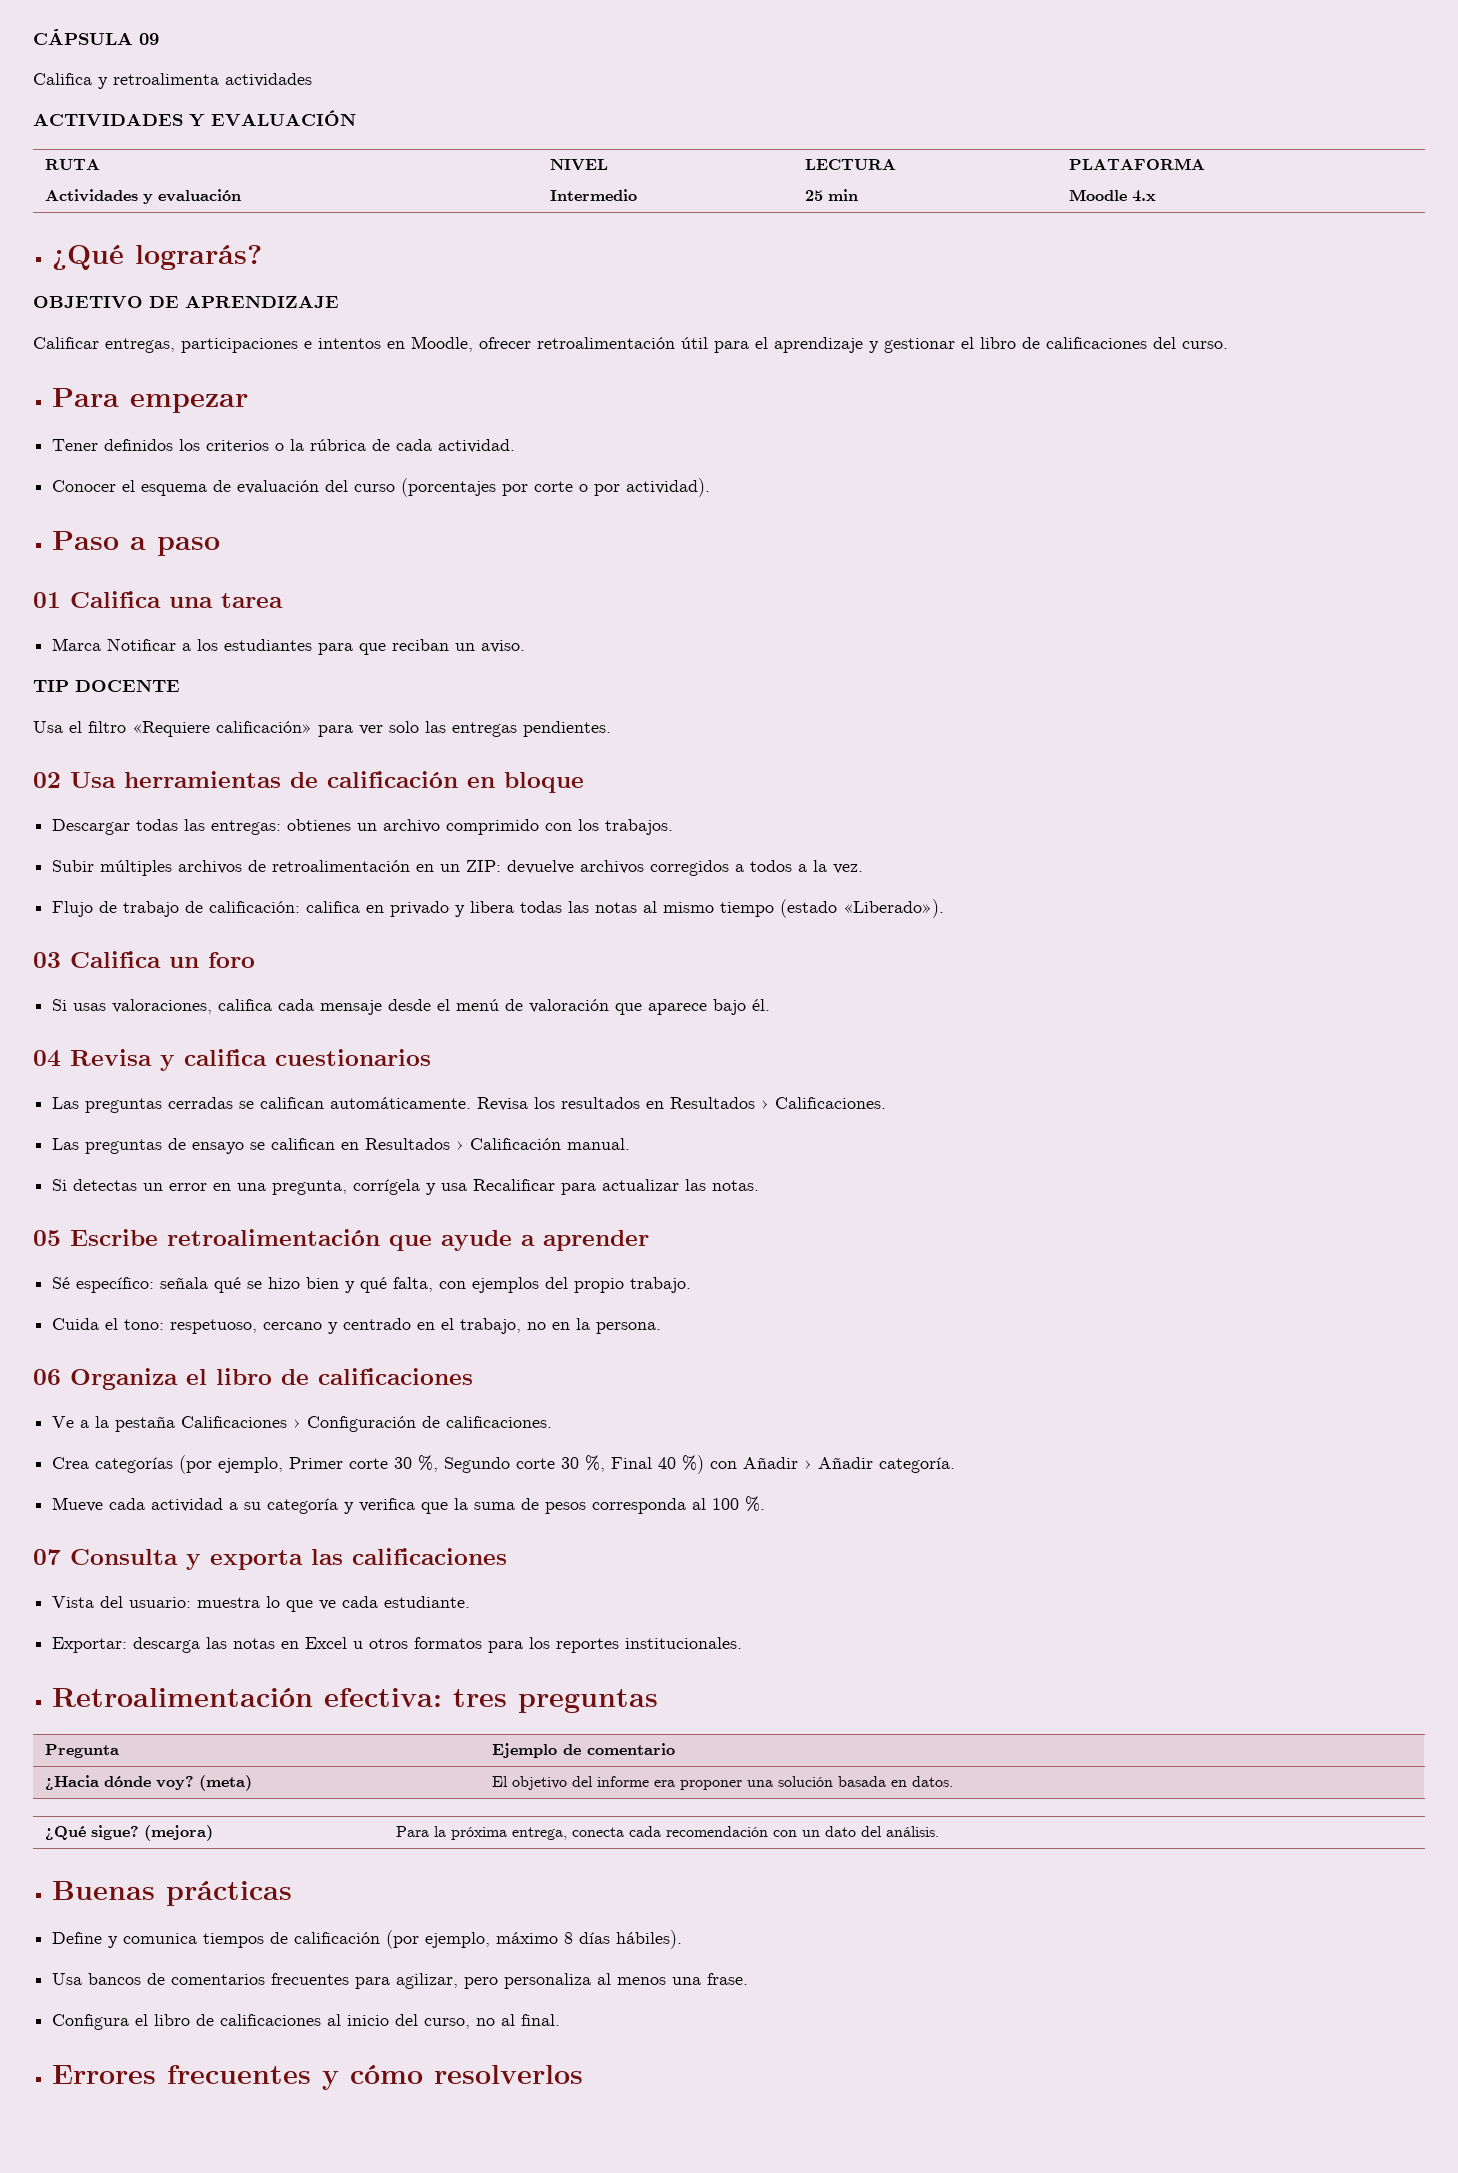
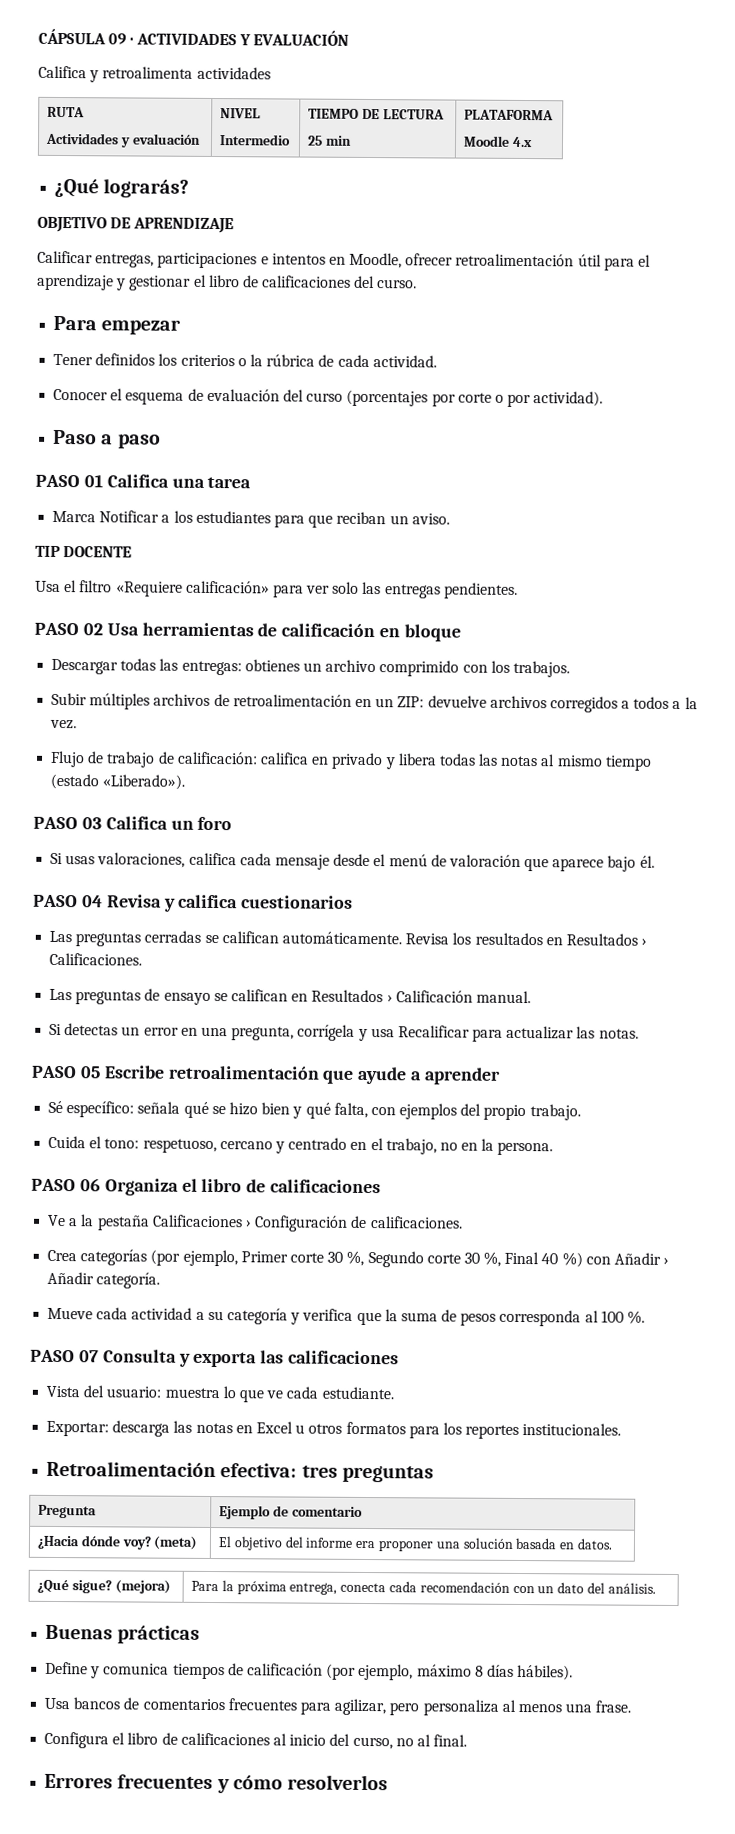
- CÁPSULA 09
+ CÁPSULA 09 · ACTIVIDADES Y EVALUACIÓN
- ACTIVIDADES Y EVALUACIÓN
  RUTA
  Actividades y evaluación | NIVEL
- Intermedio | LECTURA
+ Intermedio | TIEMPO DE LECTURA
- 01 Califica una tarea
+ PASO 01 Califica una tarea
- 02 Usa herramientas de calificación en bloque
+ PASO 02 Usa herramientas de calificación en bloque
- 03 Califica un foro
+ PASO 03 Califica un foro
- 04 Revisa y califica cuestionarios
+ PASO 04 Revisa y califica cuestionarios
- 05 Escribe retroalimentación que ayude a aprender
+ PASO 05 Escribe retroalimentación que ayude a aprender
- 06 Organiza el libro de calificaciones
+ PASO 06 Organiza el libro de calificaciones
- 07 Consulta y exporta las calificaciones
+ PASO 07 Consulta y exporta las calificaciones

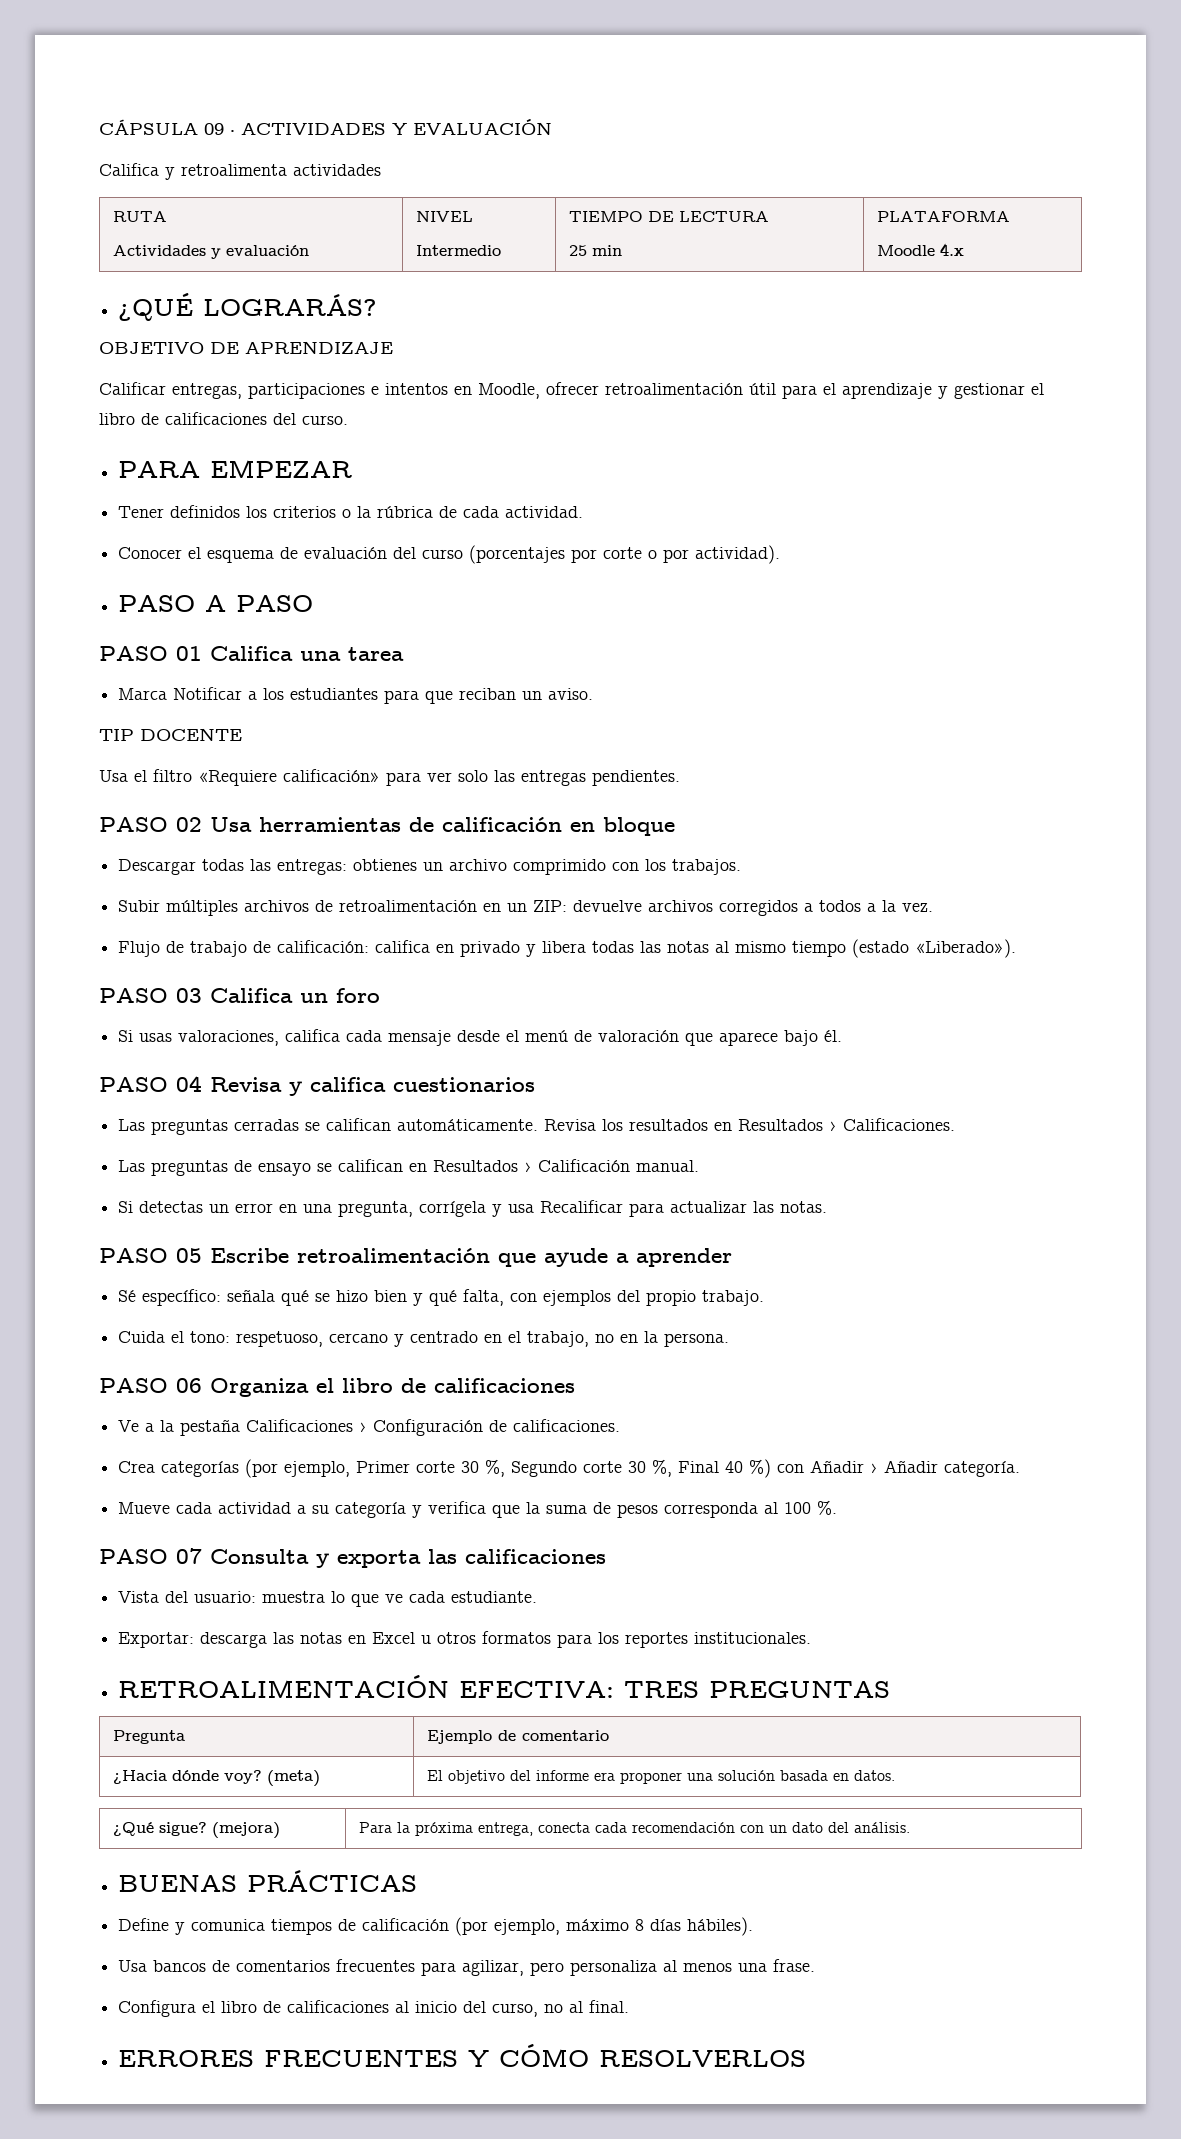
- ¿Qué lograrás?
+ ¿QUÉ LOGRARÁS?
- Para empezar
+ PARA EMPEZAR
- Paso a paso
+ PASO A PASO
- Retroalimentación efectiva: tres preguntas
+ RETROALIMENTACIÓN EFECTIVA: TRES PREGUNTAS
- Buenas prácticas
+ BUENAS PRÁCTICAS
- Errores frecuentes y cómo resolverlos
+ ERRORES FRECUENTES Y CÓMO RESOLVERLOS

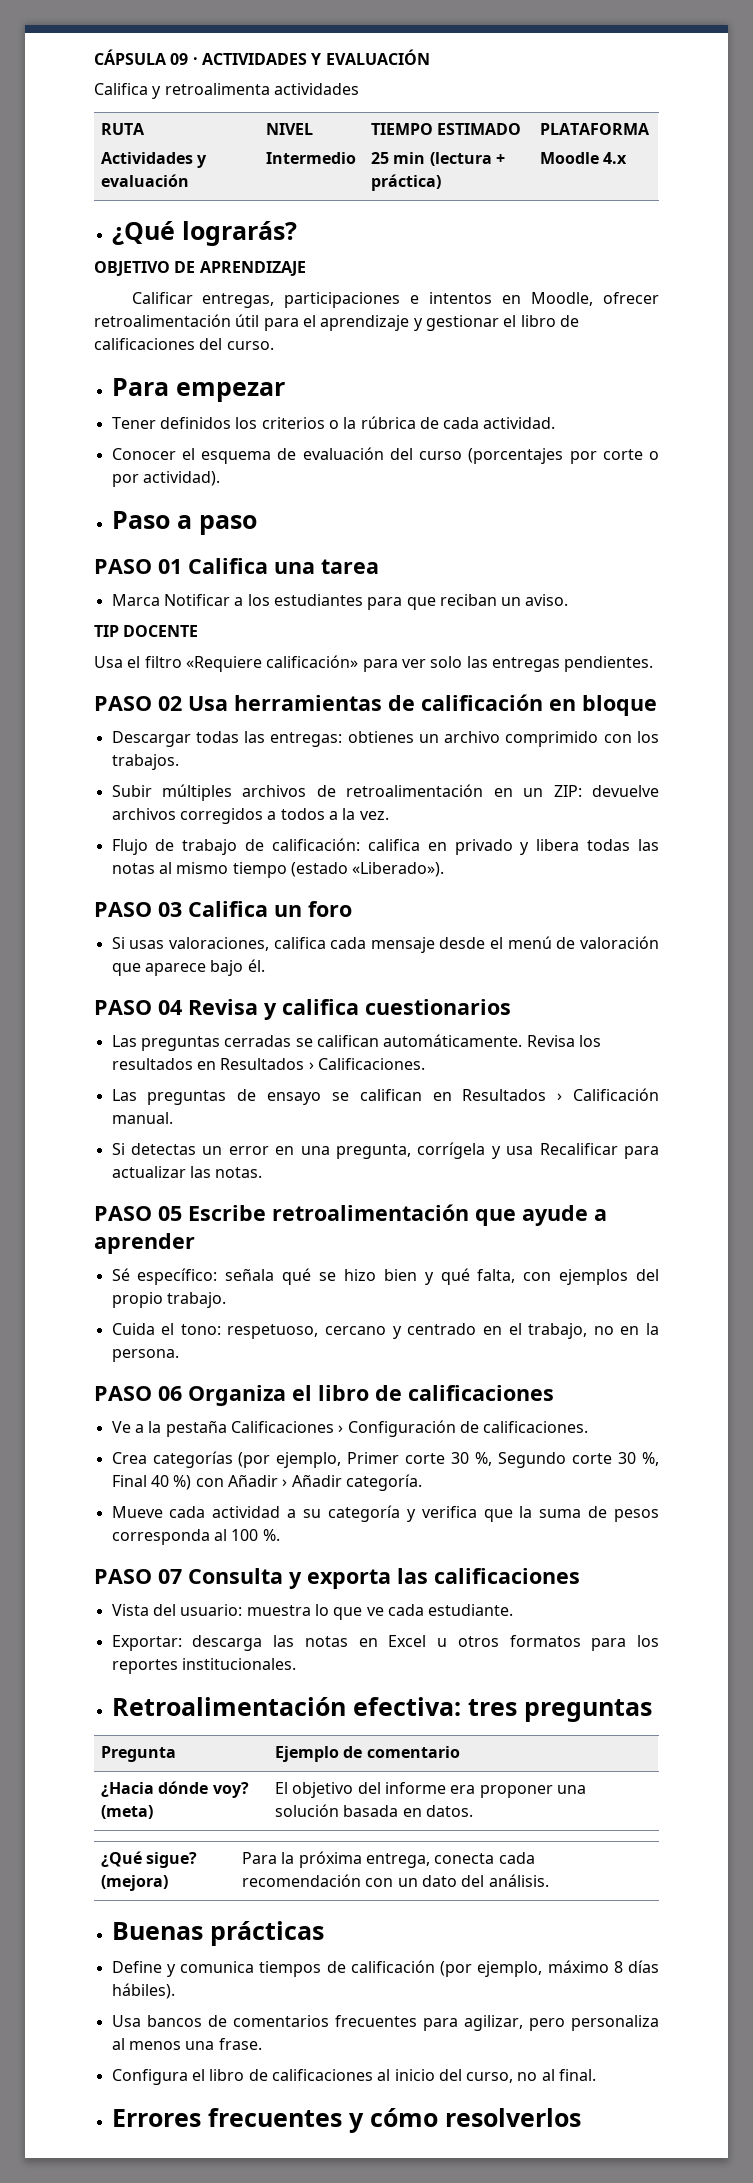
  RUTA
  Actividades y evaluación | NIVEL
- Intermedio | TIEMPO DE LECTURA
- 25 min | PLATAFORMA
+ Intermedio | TIEMPO ESTIMADO
+ 25 min (lectura + práctica) | PLATAFORMA
- ¿QUÉ LOGRARÁS?
+ ¿Qué lograrás?
- PARA EMPEZAR
+ Para empezar
- PASO A PASO
+ Paso a paso
- RETROALIMENTACIÓN EFECTIVA: TRES PREGUNTAS
+ Retroalimentación efectiva: tres preguntas
- BUENAS PRÁCTICAS
+ Buenas prácticas
- ERRORES FRECUENTES Y CÓMO RESOLVERLOS
+ Errores frecuentes y cómo resolverlos

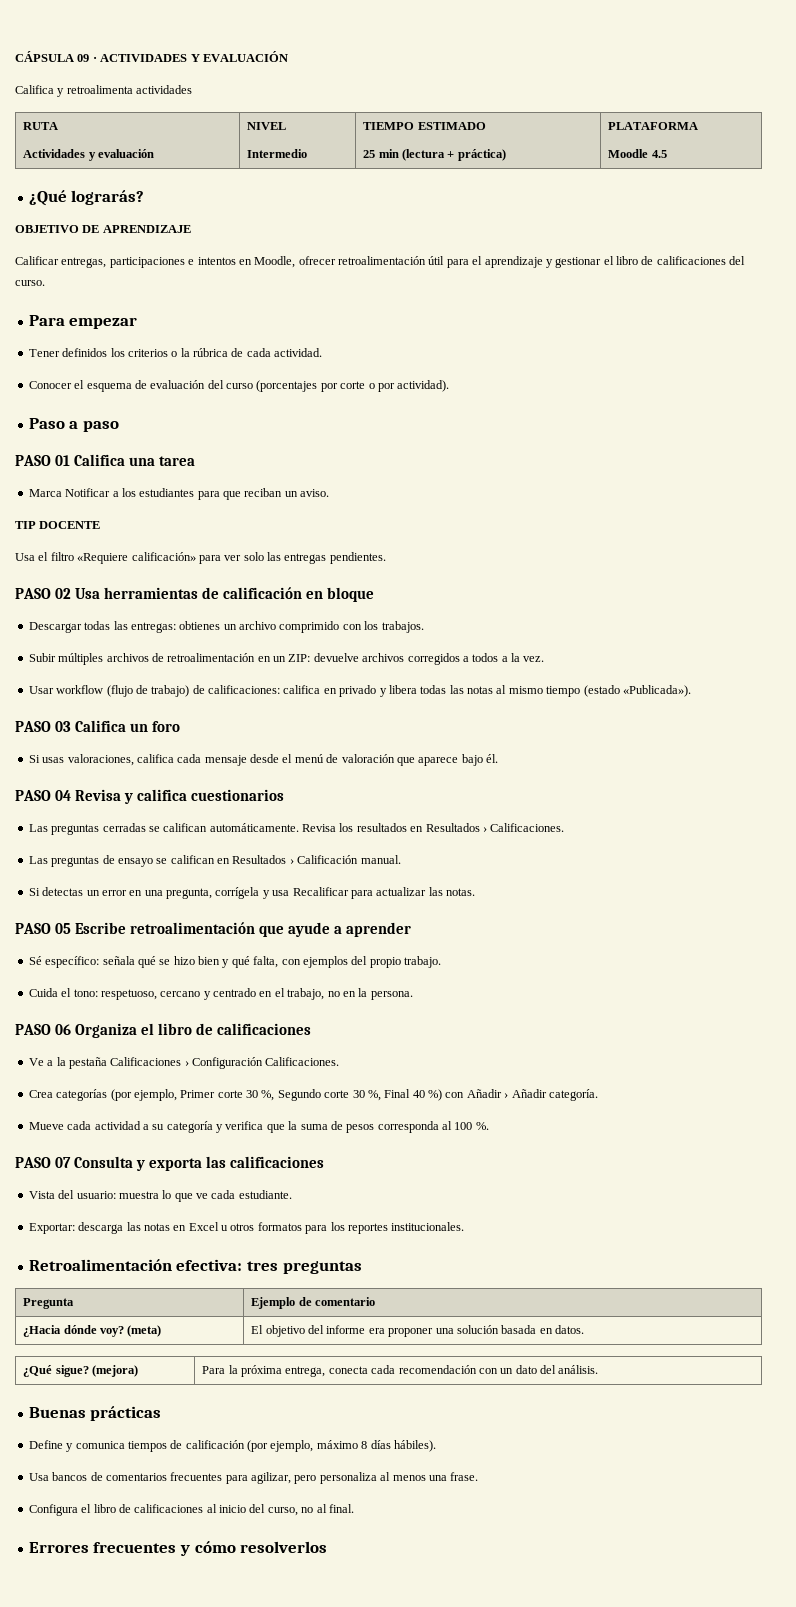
  RUTA
  Actividades y evaluación | NIVEL
  Intermedio | TIEMPO ESTIMADO
  25 min (lectura + práctica) | PLATAFORMA
- Moodle 4.x
+ Moodle 4.5
- Flujo de trabajo de calificación: califica en privado y libera todas las notas al mismo tiempo (estado «Liberado»).
+ Usar workflow (flujo de trabajo) de calificaciones: califica en privado y libera todas las notas al mismo tiempo (estado «Publicada»).
- Ve a la pestaña Calificaciones › Configuración de calificaciones.
+ Ve a la pestaña Calificaciones › Configuración Calificaciones.

